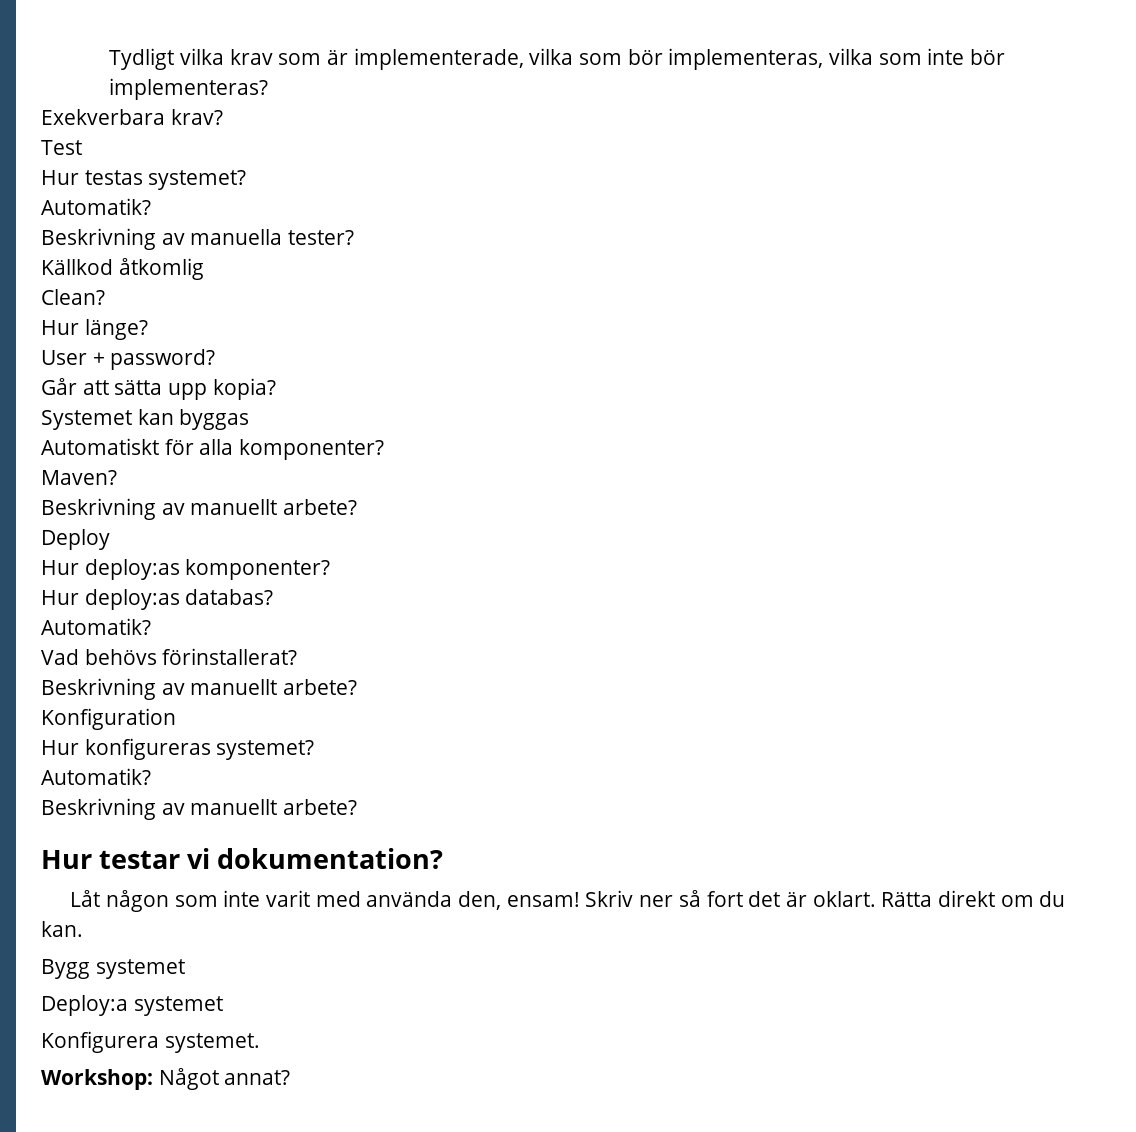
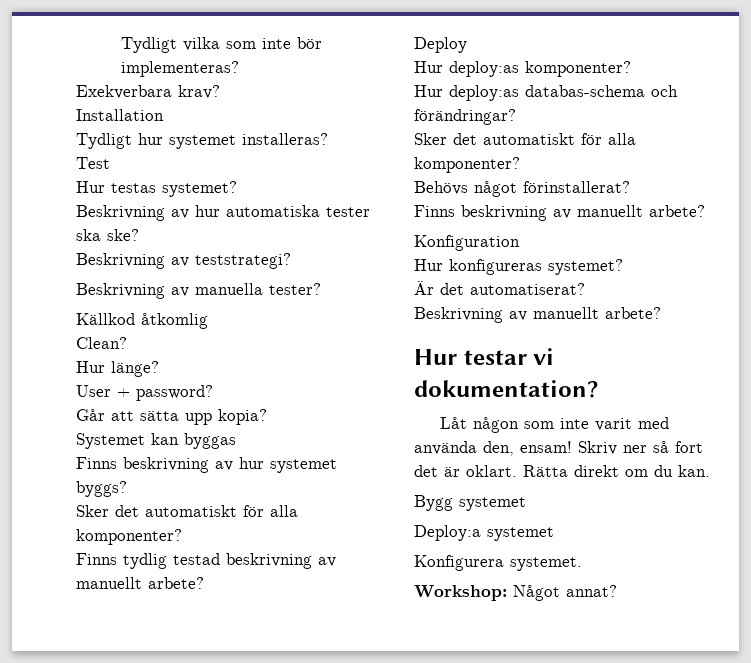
- Tydligt vilka krav som är implementerade, vilka som bör implementeras, vilka som inte bör implementeras?
+ Tydligt vilka som inte bör implementeras?
+ Installation
+ Tydligt hur systemet installeras?
  Hur testas systemet?
- Automatik?
+ Beskrivning av hur automatiska tester ska ske?
+ Beskrivning av teststrategi?
- Automatiskt för alla komponenter?
- Maven?
- Beskrivning av manuellt arbete?
+ Finns beskrivning av hur systemet byggs?
+ Sker det automatiskt för alla komponenter?
+ Finns tydlig testad beskrivning av manuellt arbete?
- Hur deploy:as databas?
- Automatik?
- Vad behövs förinstallerat?
- Beskrivning av manuellt arbete?
+ Hur deploy:as databas-schema och förändringar?
+ Sker det automatiskt för alla komponenter?
+ Behövs något förinstallerat?
+ Finns beskrivning av manuellt arbete?
  Hur konfigureras systemet?
- Automatik?
+ Är det automatiserat?

